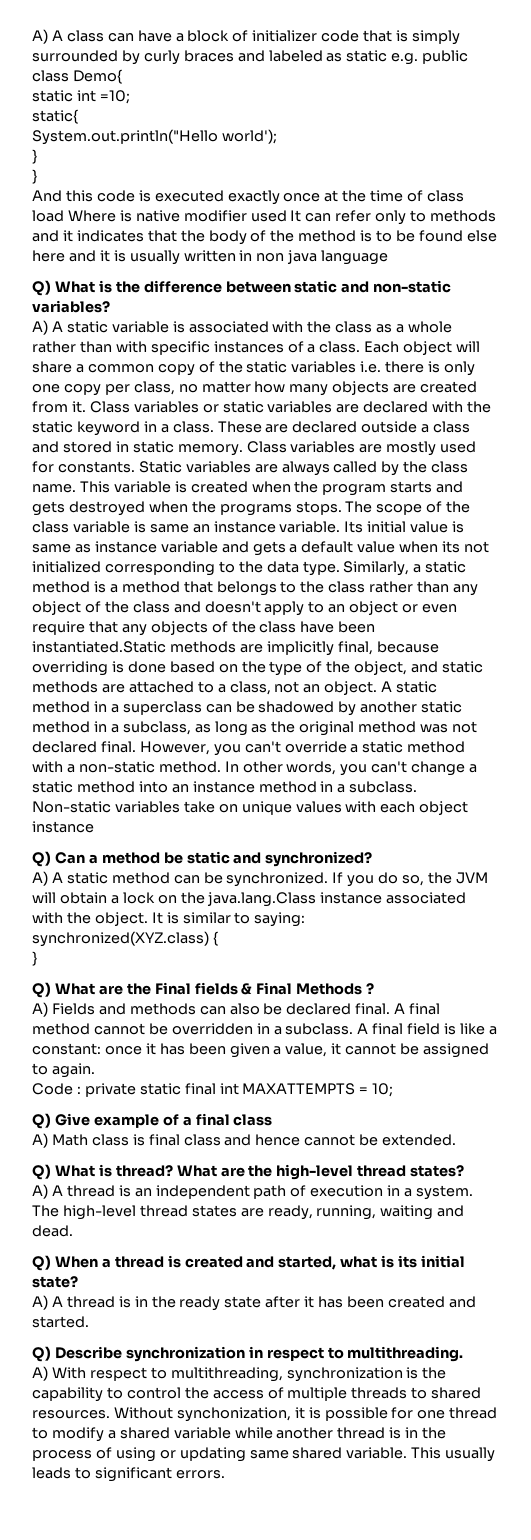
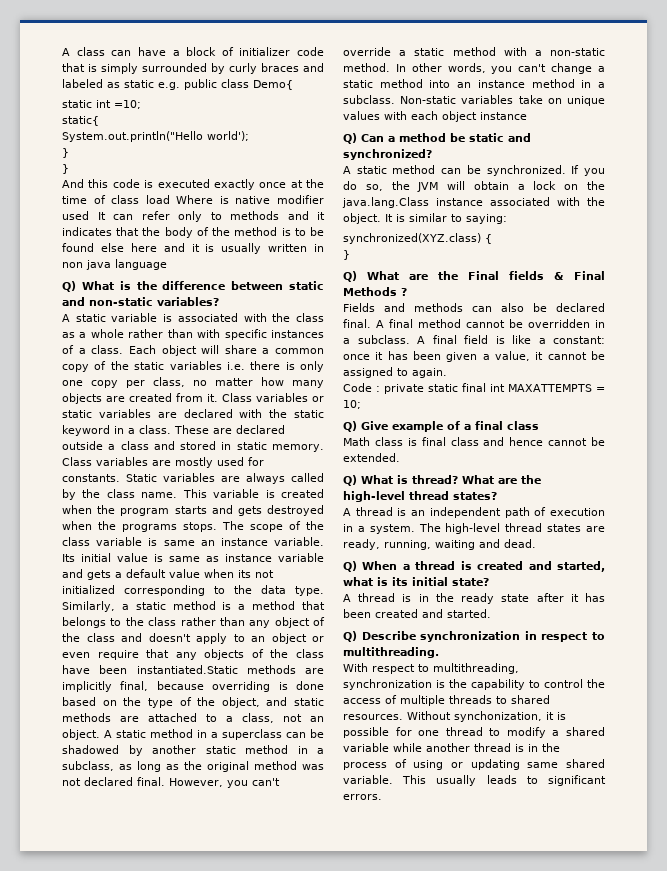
- A) A class can have a block of initializer code that is simply surrounded by curly braces and labeled as static e.g. public class Demo{
+ A class can have a block of initializer code that is simply surrounded by curly braces and labeled as static e.g. public class Demo{
- A) A static variable is associated with the class as a whole rather than with specific instances of a class.
+ A static variable is associated with the class as a whole rather than with specific instances of a class.
- A) A static method can be synchronized.
+ A static method can be synchronized.
- A) Fields and methods can also be declared final.
+ Fields and methods can also be declared final.
- A) Math class is final class and hence cannot be extended.
+ Math class is final class and hence cannot be extended.
- A) A thread is an independent path of execution in a system.
+ A thread is an independent path of execution in a system.
- A) A thread is in the ready state after it has been created and started.
+ A thread is in the ready state after it has been created and started.
- A) With respect to multithreading, synchronization is the capability to control the access of multiple threads to shared resources.
+ With respect to multithreading, synchronization is the capability to control the access of multiple threads to shared resources.

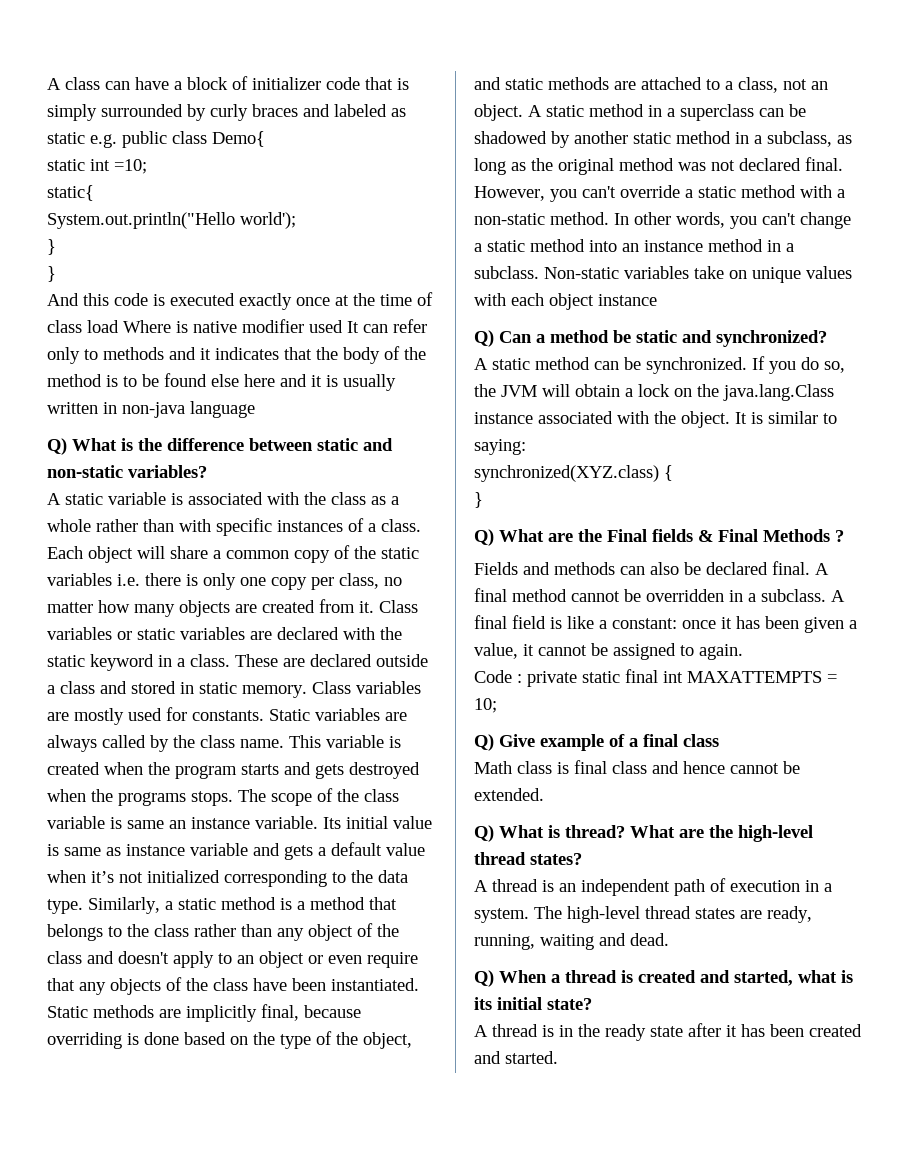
- And this code is executed exactly once at the time of class load Where is native modifier used It can refer only to methods and it indicates that the body of the method is to be found else here and it is usually written in non java language
+ And this code is executed exactly once at the time of class load Where is native modifier used It can refer only to methods and it indicates that the body of the method is to be found else here and it is usually written in non-java language
- Its initial value is same as instance variable and gets a default value when its not initialized corresponding to the data type.
+ Its initial value is same as instance variable and gets a default value when it’s not initialized corresponding to the data type.
- Similarly, a static method is a method that belongs to the class rather than any object of the class and doesn't apply to an object or even require that any objects of the class have been instantiated.Static methods are implicitly final, because overriding is done based on the type of the object, and static methods are attached to a class, not an object.
+ Similarly, a static method is a method that belongs to the class rather than any object of the class and doesn't apply to an object or even require that any objects of the class have been instantiated. Static methods are implicitly final, because overriding is done based on the type of the object, and static methods are attached to a class, not an object.
- Q) Describe synchronization in respect to multithreading.
- With respect to multithreading, synchronization is the capability to control the access of multiple threads to shared resources. Without synchonization, it is possible for one thread to modify a shared variable while another thread is in the process of using or updating same shared variable. This usually leads to significant errors.

